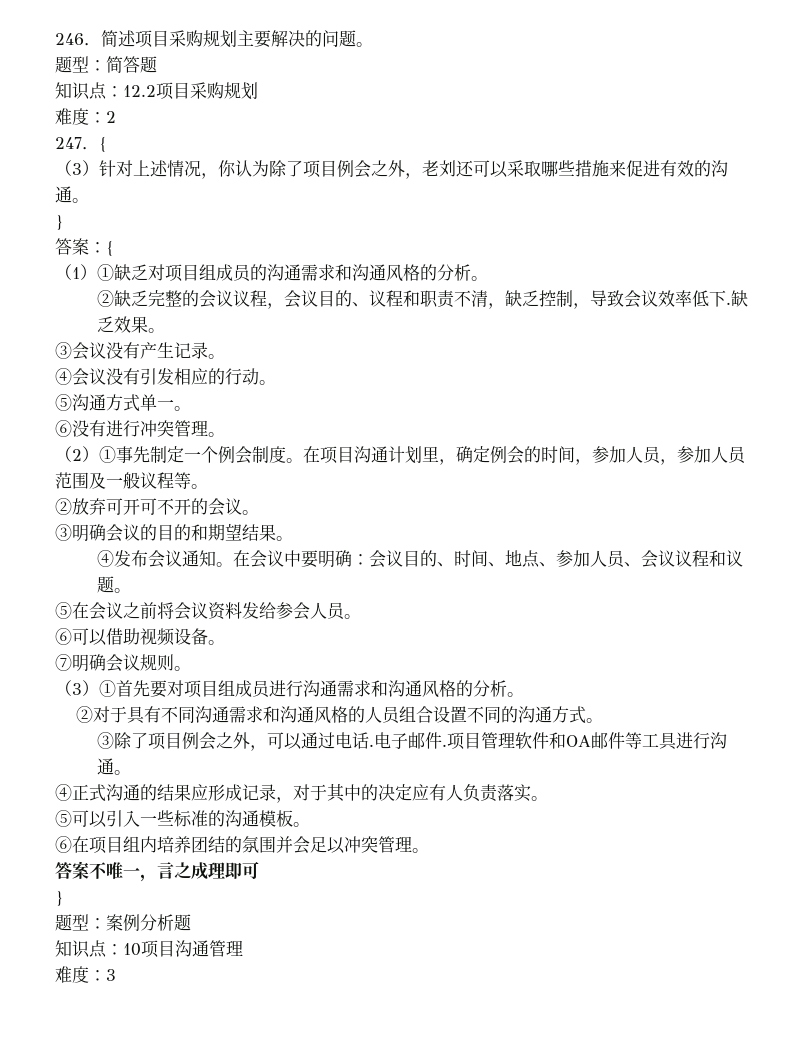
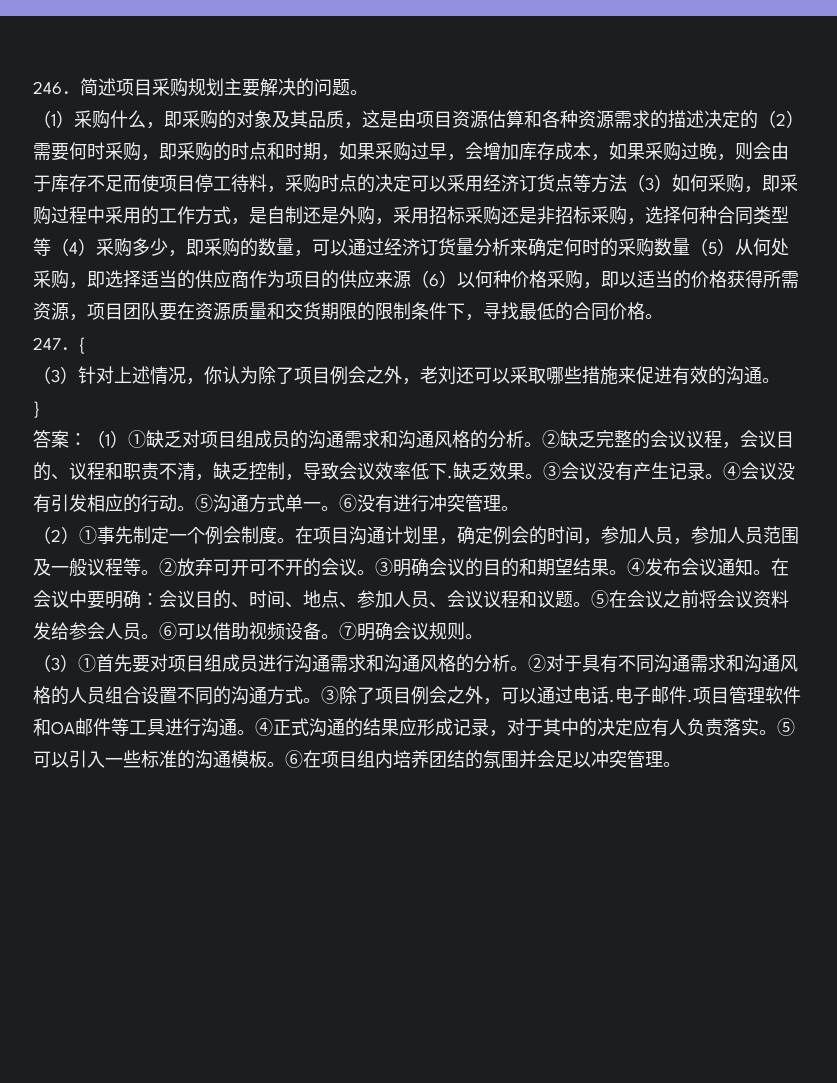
- 题型：简答题
- 知识点：12.2项目采购规划
- 难度：2
+ （1）采购什么，即采购的对象及其品质，这是由项目资源估算和各种资源需求的描述决定的（2）需要何时采购，即采购的时点和时期，如果采购过早，会增加库存成本，如果采购过晚，则会由于库存不足而使项目停工待料，采购时点的决定可以采用经济订货点等方法（3）如何采购，即采购过程中采用的工作方式，是自制还是外购，采用招标采购还是非招标采购，选择何种合同类型等（4）采购多少，即采购的数量，可以通过经济订货量分析来确定何时的采购数量（5）从何处采购，即选择适当的供应商作为项目的供应来源（6）以何种价格采购，即以适当的价格获得所需资源，项目团队要在资源质量和交货期限的限制条件下，寻找最低的合同价格。
- 答案：{
- （1）①缺乏对项目组成员的沟通需求和沟通风格的分析。
- ②缺乏完整的会议议程，会议目的、议程和职责不清，缺乏控制，导致会议效率低下.
+ 答案：（1）①缺乏对项目组成员的沟通需求和沟通风格的分析。②缺乏完整的会议议程，会议目的、议程和职责不清，缺乏控制，导致会议效率低下.
- 缺乏效果。
- ③会议没有产生记录。
- ④会议没有引发相应的行动。
- ⑤沟通方式单一。
- ⑥没有进行冲突管理。
+ 缺乏效果。③会议没有产生记录。④会议没有引发相应的行动。⑤沟通方式单一。⑥没有进行冲突管理。
- 在项目沟通计划里，确定例会的时间，参加人员，参加人员范围及一般议程等。
- ②放弃可开可不开的会议。
- ③明确会议的目的和期望结果。
- ④发布会议通知。
+ 在项目沟通计划里，确定例会的时间，参加人员，参加人员范围及一般议程等。②放弃可开可不开的会议。③明确会议的目的和期望结果。④发布会议通知。
- 在会议中要明确：会议目的、时间、地点、参加人员、会议议程和议题。
- ⑤在会议之前将会议资料发给参会人员。
- ⑥可以借助视频设备。
- ⑦明确会议规则。
+ 在会议中要明确：会议目的、时间、地点、参加人员、会议议程和议题。⑤在会议之前将会议资料发给参会人员。⑥可以借助视频设备。⑦明确会议规则。
- （3）①首先要对项目组成员进行沟通需求和沟通风格的分析。
- ②对于具有不同沟通需求和沟通风格的人员组合设置不同的沟通方式。
- ③除了项目例会之外，可以通过电话.
+ （3）①首先要对项目组成员进行沟通需求和沟通风格的分析。②对于具有不同沟通需求和沟通风格的人员组合设置不同的沟通方式。③除了项目例会之外，可以通过电话.
- 项目管理软件和OA邮件等工具进行沟通。
- ④正式沟通的结果应形成记录，对于其中的决定应有人负责落实。
- ⑤可以引入一些标准的沟通模板。
- ⑥在项目组内培养团结的氛围并会足以冲突管理。
+ 项目管理软件和OA邮件等工具进行沟通。④正式沟通的结果应形成记录，对于其中的决定应有人负责落实。⑤可以引入一些标准的沟通模板。⑥在项目组内培养团结的氛围并会足以冲突管理。
- 答案不唯一，言之成理即可
- }
- 题型：案例分析题
- 知识点：10项目沟通管理
- 难度：3

